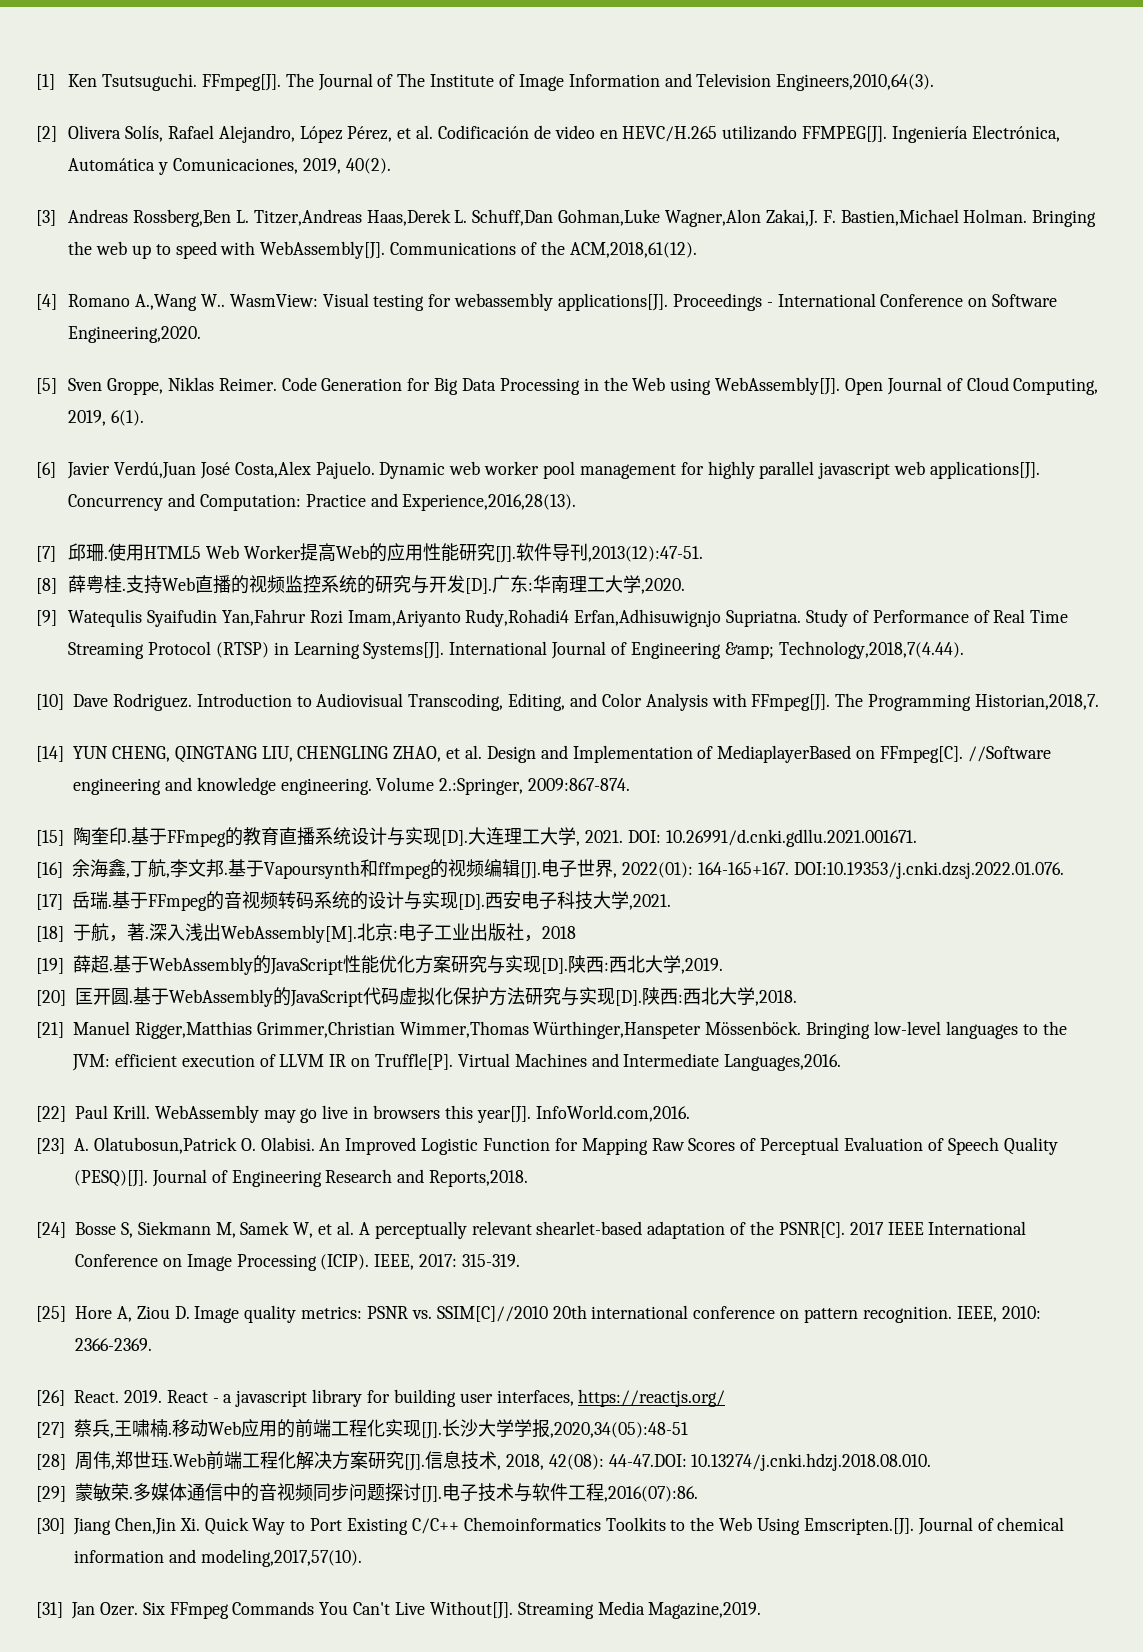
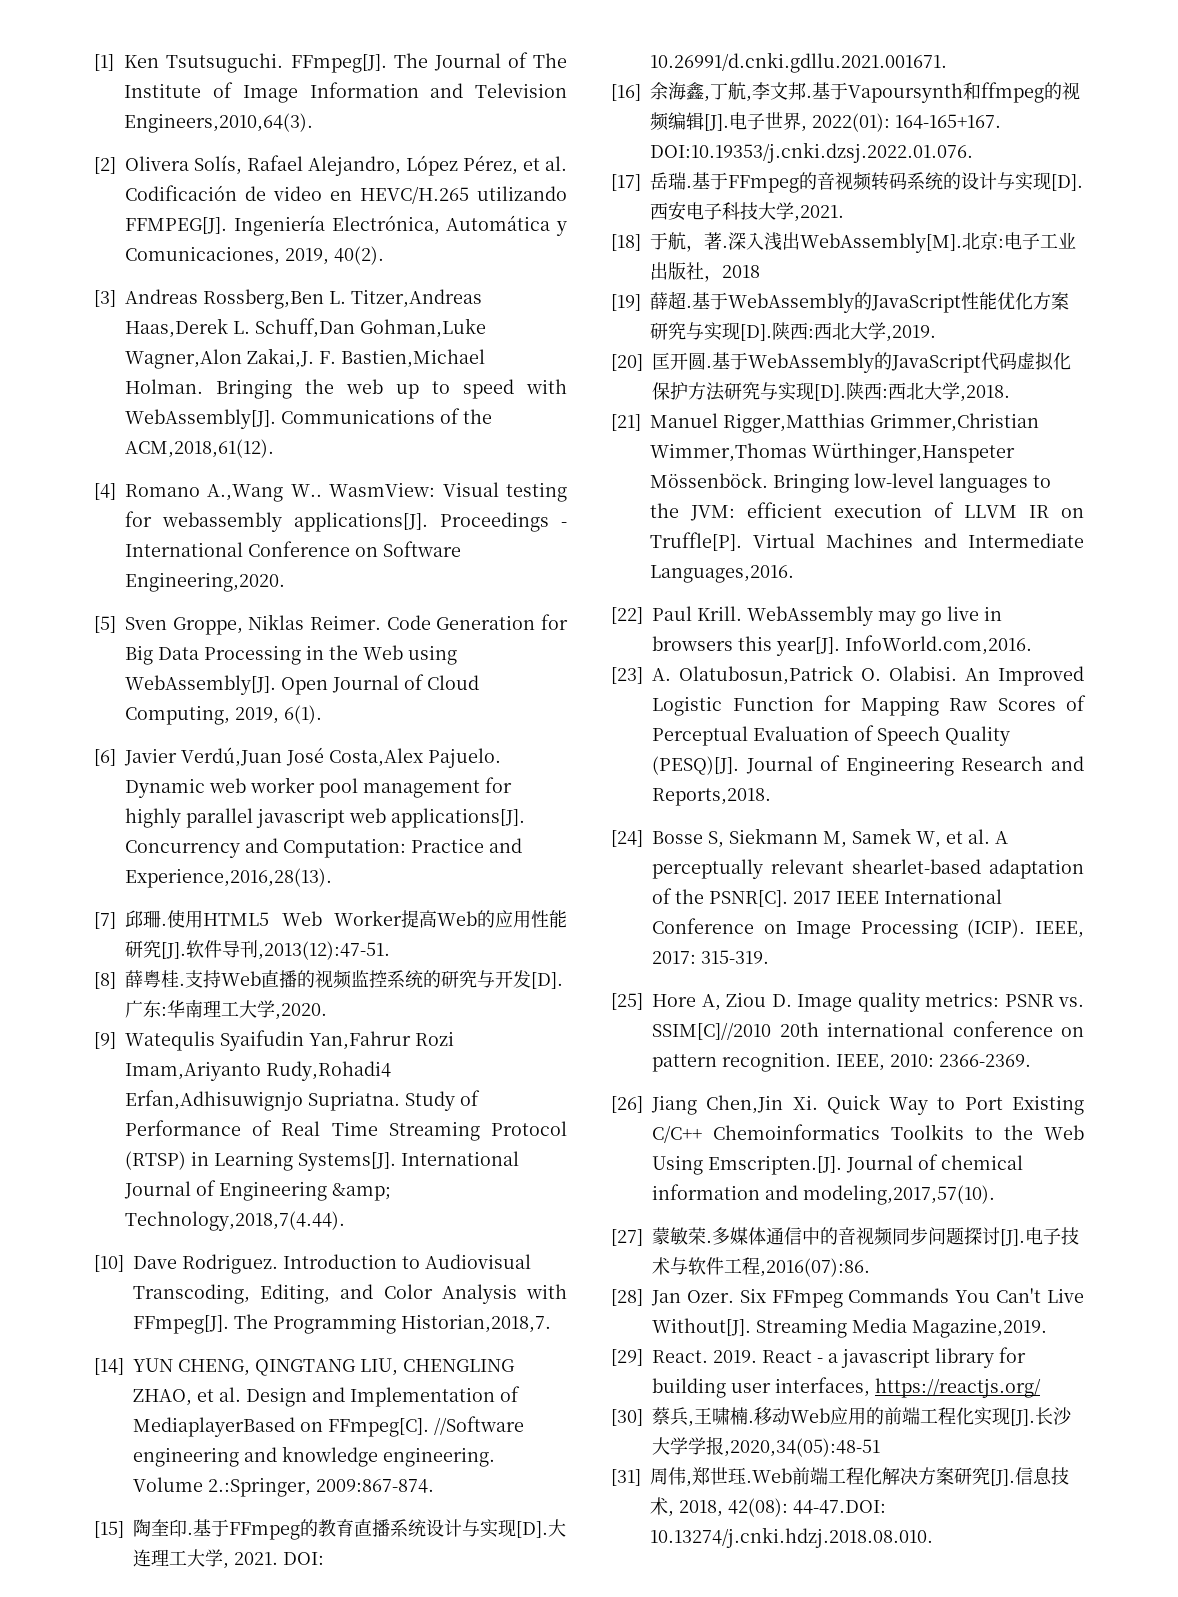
- [26] React.
+ [26] Jiang Chen,Jin Xi. Quick Way to Port Existing C/C++ Chemoinformatics Toolkits to the Web Using Emscripten.[J]. Journal of chemical information and modeling,2017,57(10).
+ [27]蒙敏荣.多媒体通信中的音视频同步问题探讨[J].电子技术与软件工程,2016(07):86.
+ [28] Jan Ozer. Six FFmpeg Commands You Can't Live Without[J]. Streaming Media Magazine,2019.
+ [29] React.
- [27]蔡兵,王啸楠.
+ [30]蔡兵,王啸楠.
- [28]周伟,郑世珏.Web前端工程化解决方案研究[J].信息技术, 2018, 42(08): 44-47.DOI: 10.13274/j.cnki.hdzj.2018.08.010.
+ [31]周伟,郑世珏.Web前端工程化解决方案研究[J].信息技术, 2018, 42(08): 44-47.DOI: 10.13274/j.cnki.hdzj.2018.08.010.
- [29]蒙敏荣.多媒体通信中的音视频同步问题探讨[J].电子技术与软件工程,2016(07):86.
- [30] Jiang Chen,Jin Xi. Quick Way to Port Existing C/C++ Chemoinformatics Toolkits to the Web Using Emscripten.[J]. Journal of chemical information and modeling,2017,57(10).
- [31] Jan Ozer. Six FFmpeg Commands You Can't Live Without[J]. Streaming Media Magazine,2019.

